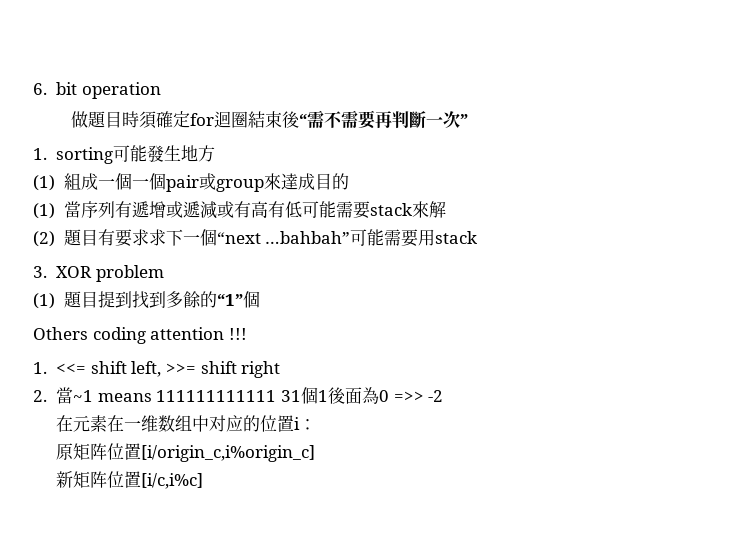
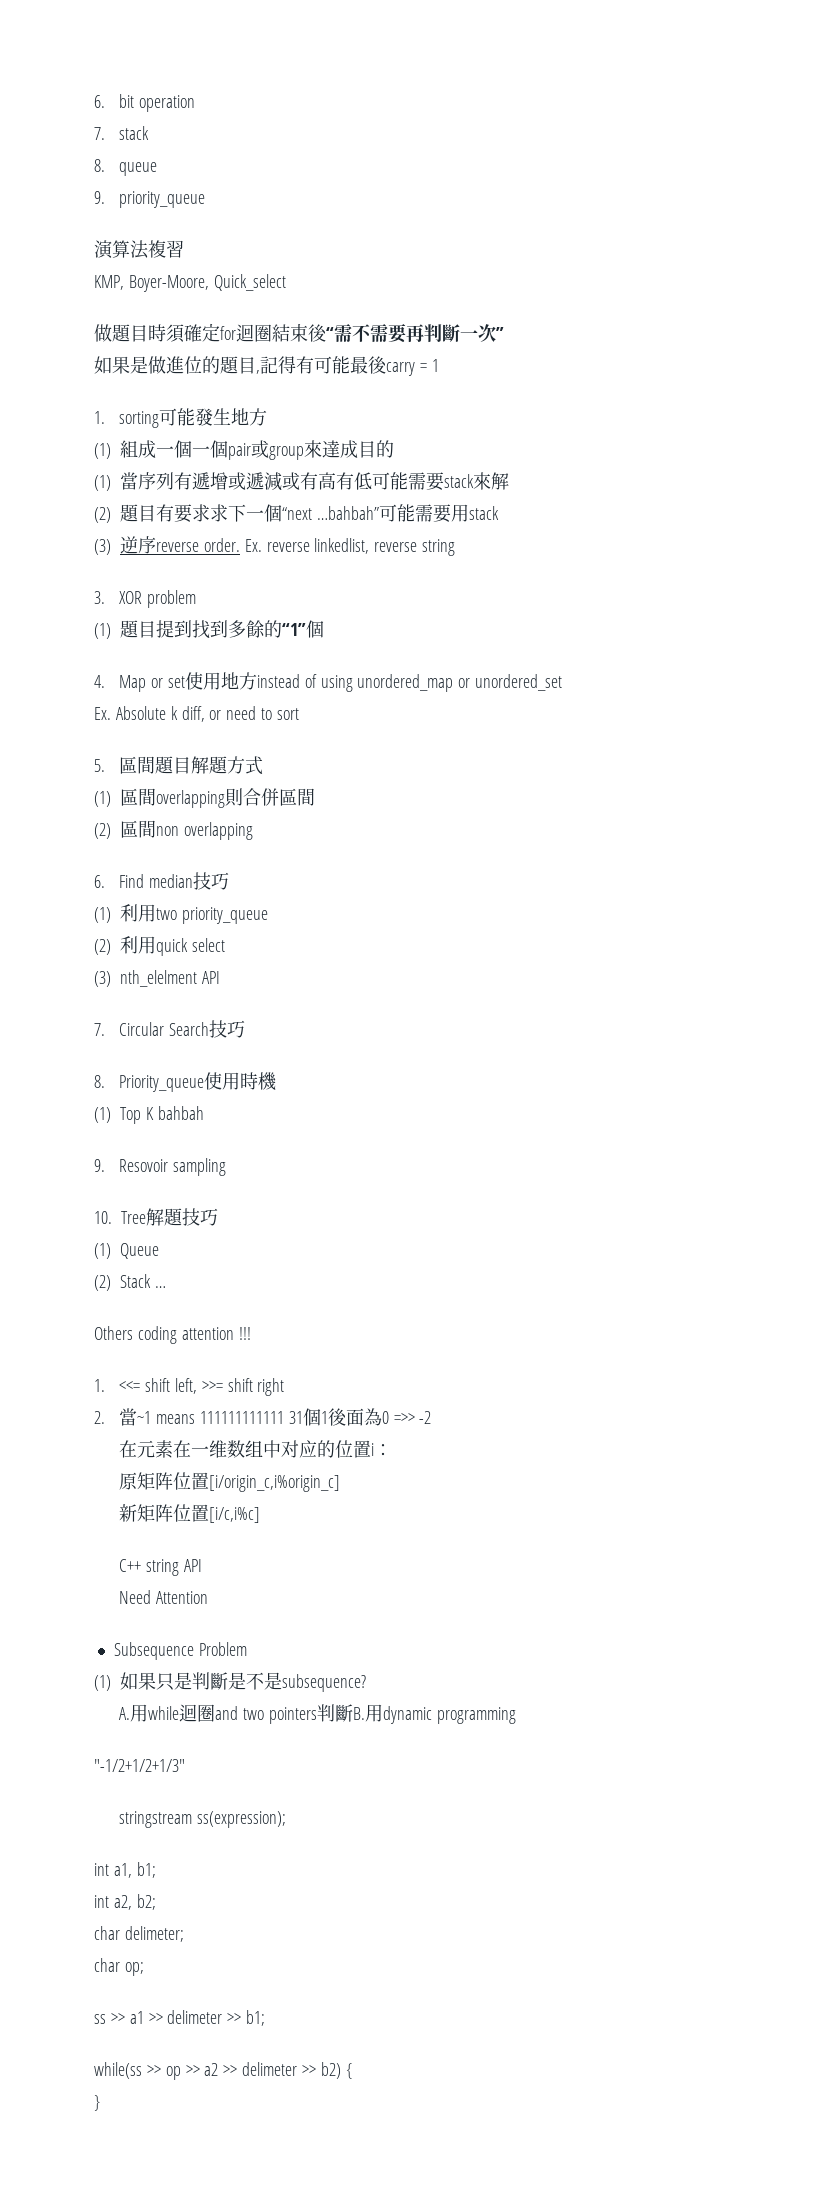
+ 7. stack
+ 8. queue
+ 9. priority_queue
+ 演算法複習
+ KMP, Boyer-Moore, Quick_select
+ 如果是做進位的題目,記得有可能最後carry = 1
+ (3)逆序reverse order. Ex. reverse linkedlist, reverse string
+ 4. Map or set使用地方instead of using unordered_map or unordered_set
+ Ex. Absolute k diff, or need to sort
+ 5.區間題目解題方式
+ (1)區間overlapping則合併區間
+ (2)區間non overlapping
+ 6. Find median技巧
+ (1)利用two priority_queue
+ (2)利用quick select
+ (3) nth_elelment API
+ 7. Circular Search技巧
+ 8. Priority_queue使用時機
+ (1) Top K bahbah
+ 9. Resovoir sampling
+ 10. Tree解題技巧
+ (1) Queue
+ (2) Stack …
+ C++ string API
+ Need Attention
+ Subsequence Problem
+ (1)如果只是判斷是不是subsequence?
+ A.用while迴圈and two pointers判斷B.用dynamic programming
+ "-1/2+1/2+1/3"
+ stringstream ss(expression);
+ int a1, b1;
+ int a2, b2;
+ char delimeter;
+ char op;
+ ss >> a1 >> delimeter >> b1;
+ while(ss >> op >> a2 >> delimeter >> b2) {
+ }

